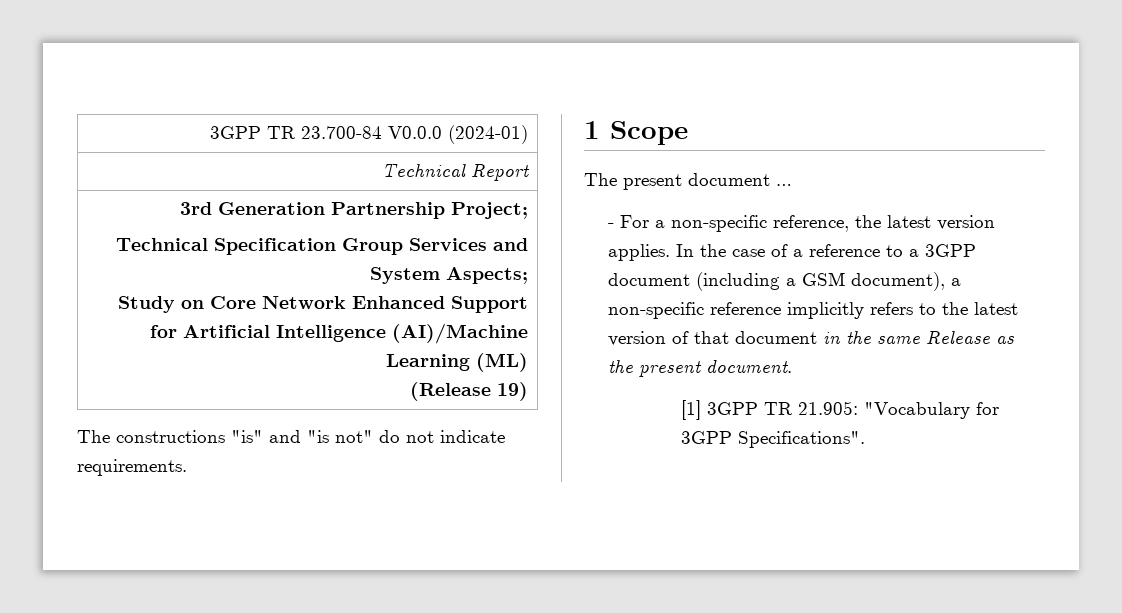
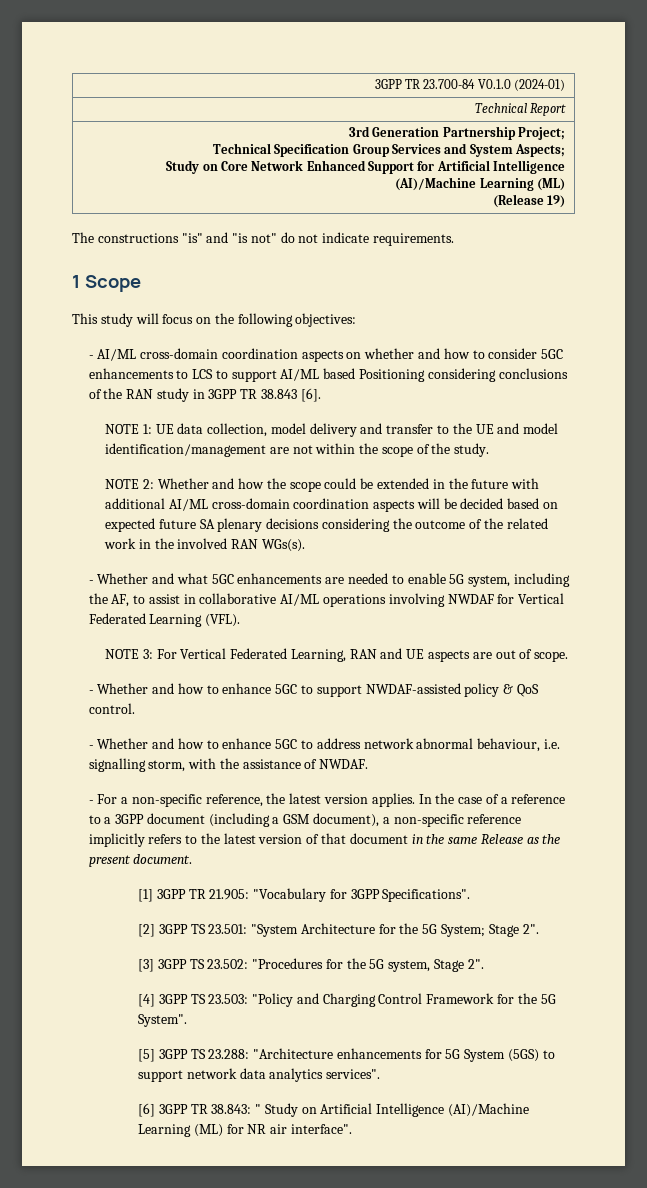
- 3GPP TR 23.700-84 V0.0.0 (2024-01)
+ 3GPP TR 23.700-84 V0.1.0 (2024-01)
- The present document …
+ This study will focus on the following objectives:
+ - AI/ML cross-domain coordination aspects on whether and how to consider 5GC enhancements to LCS to support AI/ML based Positioning considering conclusions of the RAN study in 3GPP TR 38.843 [6].
+ NOTE 1: UE data collection, model delivery and transfer to the UE and model identification/management are not within the scope of the study.
+ NOTE 2: Whether and how the scope could be extended in the future with additional AI/ML cross-domain coordination aspects will be decided based on expected future SA plenary decisions considering the outcome of the related work in the involved RAN WGs(s).
+ - Whether and what 5GC enhancements are needed to enable 5G system, including the AF, to assist in collaborative AI/ML operations involving NWDAF for Vertical Federated Learning (VFL).
+ NOTE 3: For Vertical Federated Learning, RAN and UE aspects are out of scope.
+ - Whether and how to enhance 5GC to support NWDAF-assisted policy & QoS control.
+ - Whether and how to enhance 5GC to address network abnormal behaviour, i.e. signalling storm, with the assistance of NWDAF.
+ [2] 3GPP TS 23.501: "System Architecture for the 5G System; Stage 2".
+ [3] 3GPP TS 23.502: "Procedures for the 5G system, Stage 2".
+ [4] 3GPP TS 23.503: "Policy and Charging Control Framework for the 5G System".
+ [5] 3GPP TS 23.288: "Architecture enhancements for 5G System (5GS) to support network data analytics services".
+ [6] 3GPP TR 38.843: " Study on Artificial Intelligence (AI)/Machine Learning (ML) for NR air interface".

